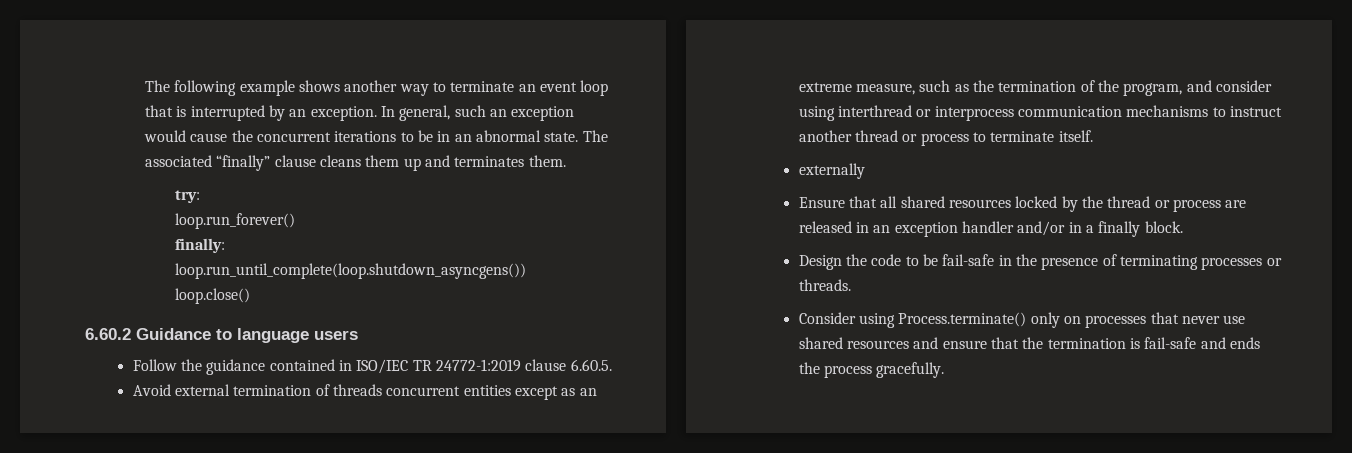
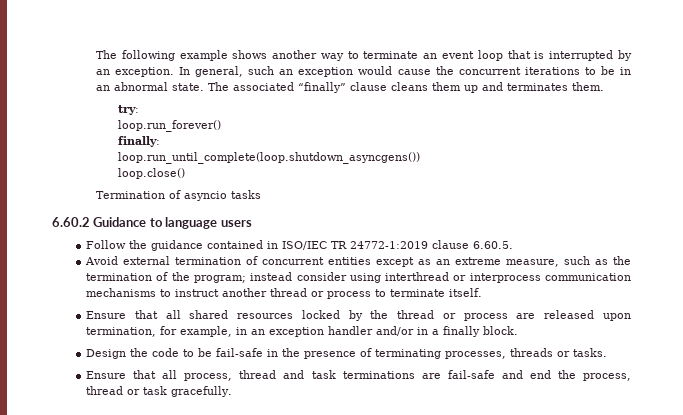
+ Termination of asyncio tasks
- Avoid external termination of threads concurrent entities except as an extreme measure, such as the termination of the program, and consider using interthread or interprocess communication mechanisms to instruct another thread or process to terminate itself.
+ Avoid external termination of concurrent entities except as an extreme measure, such as the termination of the program; instead consider using interthread or interprocess communication mechanisms to instruct another thread or process to terminate itself.
- externally
- Ensure that all shared resources locked by the thread or process are released in an exception handler and/or in a finally block.
+ Ensure that all shared resources locked by the thread or process are released upon termination, for example, in an exception handler and/or in a finally block.
- Design the code to be fail-safe in the presence of terminating processes or threads.
- Consider using Process.terminate() only on processes that never use shared resources and ensure that the termination is fail-safe and ends the process gracefully.
+ Design the code to be fail-safe in the presence of terminating processes, threads or tasks.
+ Ensure that all process, thread and task terminations are fail-safe and end the process, thread or task gracefully.

